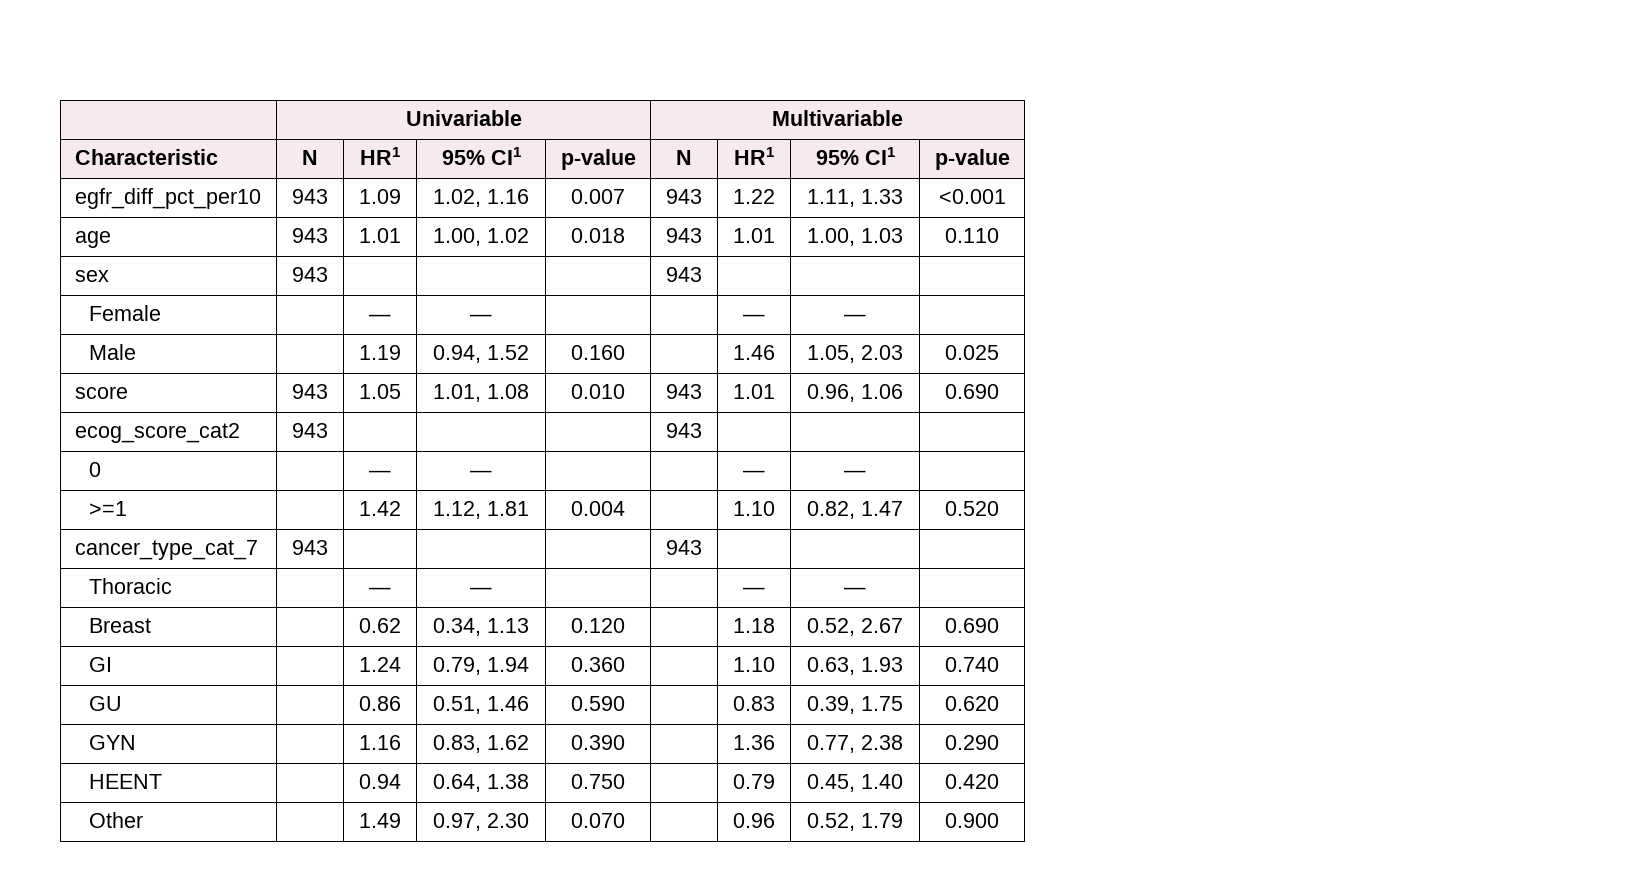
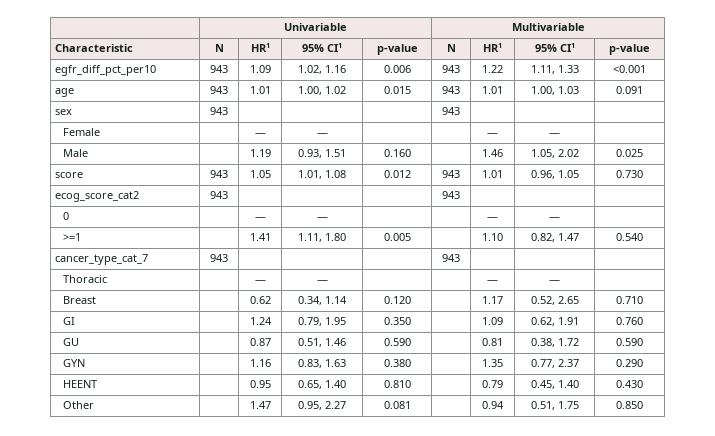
- egfr_diff_pct_per10 | 943 | 1.09 | 1.02, 1.16 | 0.007 | 943 | 1.22 | 1.11, 1.33 | <0.001
+ egfr_diff_pct_per10 | 943 | 1.09 | 1.02, 1.16 | 0.006 | 943 | 1.22 | 1.11, 1.33 | <0.001
- age | 943 | 1.01 | 1.00, 1.02 | 0.018 | 943 | 1.01 | 1.00, 1.03 | 0.110
+ age | 943 | 1.01 | 1.00, 1.02 | 0.015 | 943 | 1.01 | 1.00, 1.03 | 0.091
- Male | | 1.19 | 0.94, 1.52 | 0.160 | | 1.46 | 1.05, 2.03 | 0.025
+ Male | | 1.19 | 0.93, 1.51 | 0.160 | | 1.46 | 1.05, 2.02 | 0.025
- score | 943 | 1.05 | 1.01, 1.08 | 0.010 | 943 | 1.01 | 0.96, 1.06 | 0.690
+ score | 943 | 1.05 | 1.01, 1.08 | 0.012 | 943 | 1.01 | 0.96, 1.05 | 0.730
- >=1 | | 1.42 | 1.12, 1.81 | 0.004 | | 1.10 | 0.82, 1.47 | 0.520
+ >=1 | | 1.41 | 1.11, 1.80 | 0.005 | | 1.10 | 0.82, 1.47 | 0.540
- Breast | | 0.62 | 0.34, 1.13 | 0.120 | | 1.18 | 0.52, 2.67 | 0.690
+ Breast | | 0.62 | 0.34, 1.14 | 0.120 | | 1.17 | 0.52, 2.65 | 0.710
- GI | | 1.24 | 0.79, 1.94 | 0.360 | | 1.10 | 0.63, 1.93 | 0.740
+ GI | | 1.24 | 0.79, 1.95 | 0.350 | | 1.09 | 0.62, 1.91 | 0.760
- GU | | 0.86 | 0.51, 1.46 | 0.590 | | 0.83 | 0.39, 1.75 | 0.620
+ GU | | 0.87 | 0.51, 1.46 | 0.590 | | 0.81 | 0.38, 1.72 | 0.590
- GYN | | 1.16 | 0.83, 1.62 | 0.390 | | 1.36 | 0.77, 2.38 | 0.290
+ GYN | | 1.16 | 0.83, 1.63 | 0.380 | | 1.35 | 0.77, 2.37 | 0.290
- HEENT | | 0.94 | 0.64, 1.38 | 0.750 | | 0.79 | 0.45, 1.40 | 0.420
+ HEENT | | 0.95 | 0.65, 1.40 | 0.810 | | 0.79 | 0.45, 1.40 | 0.430
- Other | | 1.49 | 0.97, 2.30 | 0.070 | | 0.96 | 0.52, 1.79 | 0.900
+ Other | | 1.47 | 0.95, 2.27 | 0.081 | | 0.94 | 0.51, 1.75 | 0.850

